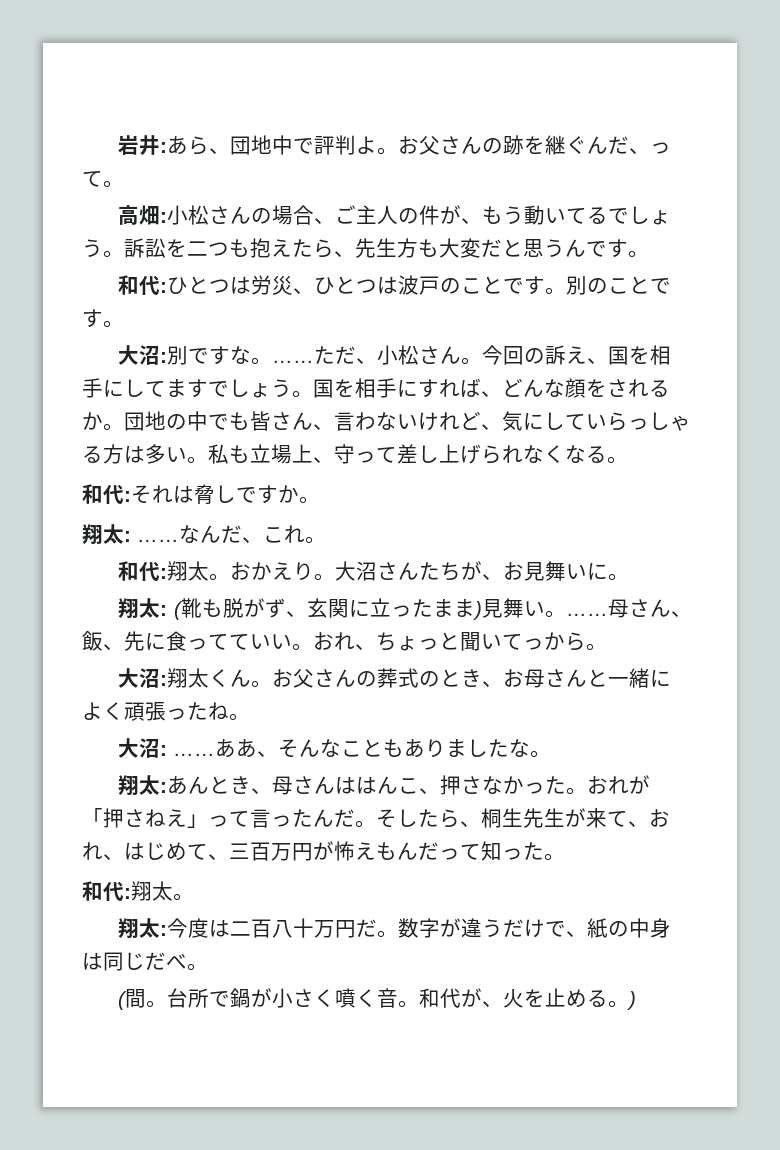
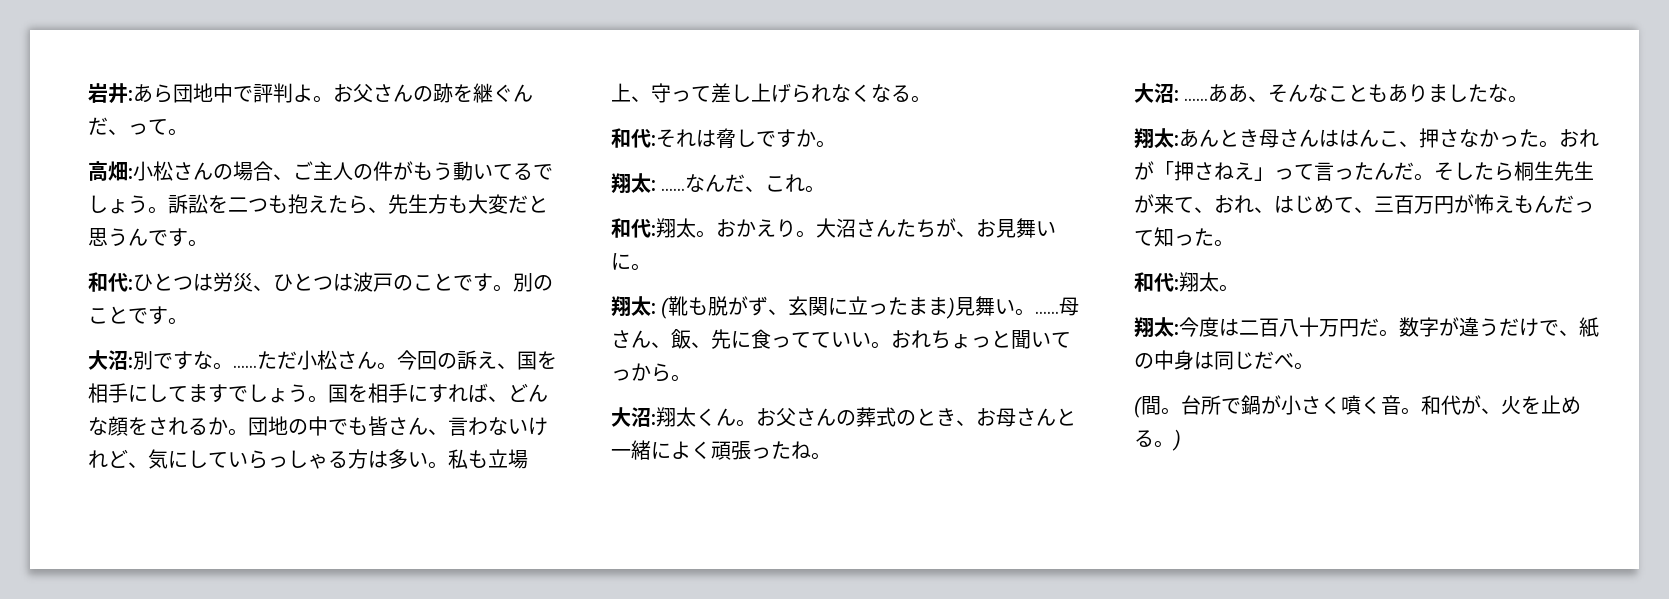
- 岩井:あら、団地中で評判よ。
+ 岩井:あら団地中で評判よ。
- 高畑:小松さんの場合、ご主人の件が、もう動いてるでしょう。
+ 高畑:小松さんの場合、ご主人の件がもう動いてるでしょう。
- ただ、小松さん。
+ ただ小松さん。
- おれ、ちょっと聞いてっから。
+ おれちょっと聞いてっから。
- 翔太:あんとき、母さんははんこ、押さなかった。
+ 翔太:あんとき母さんははんこ、押さなかった。
- そしたら、桐生先生が来て、おれ、はじめて、三百万円が怖えもんだって知った。
+ そしたら桐生先生が来て、おれ、はじめて、三百万円が怖えもんだって知った。

